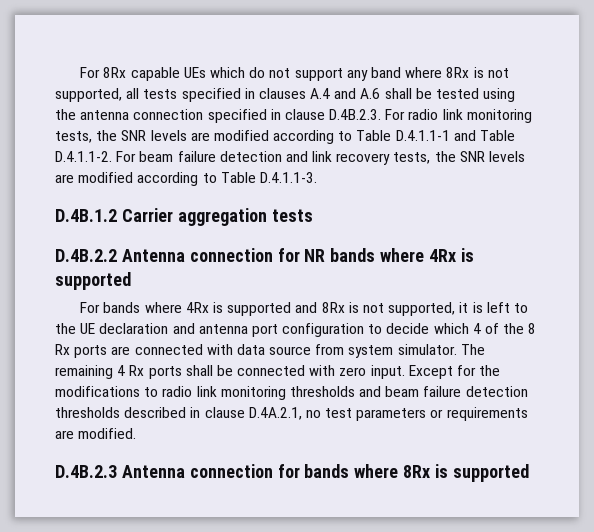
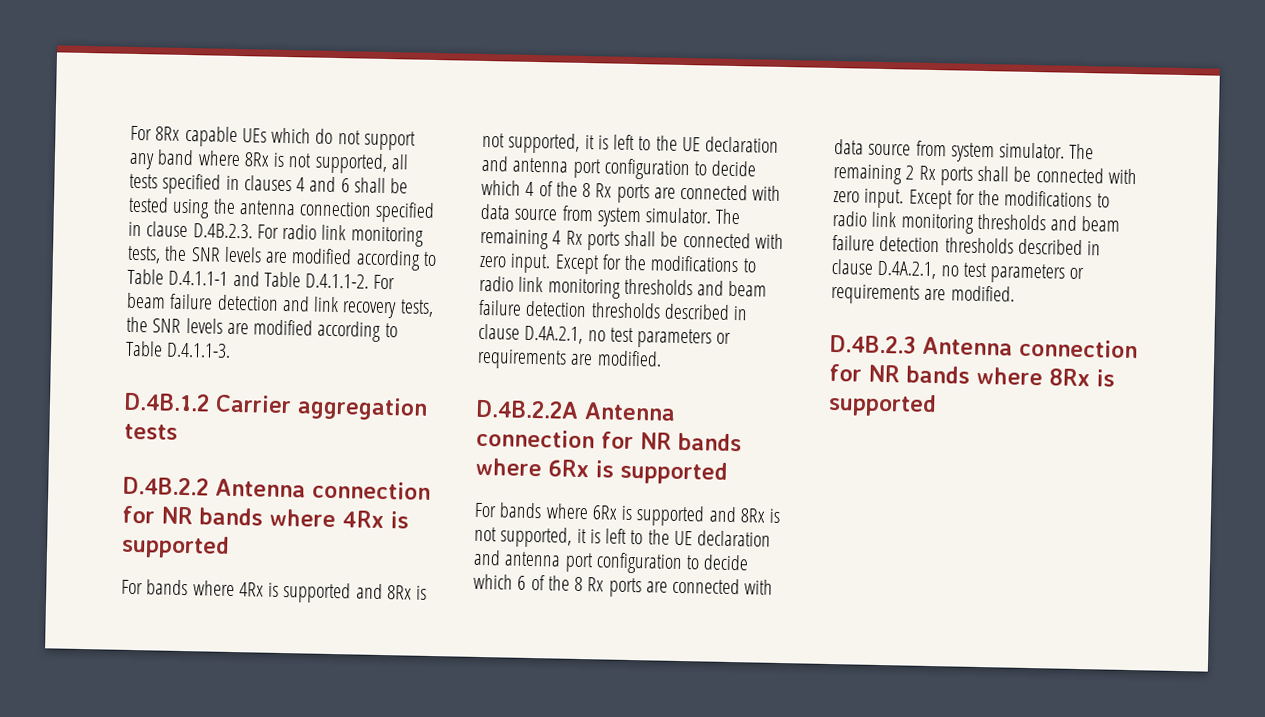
- For 8Rx capable UEs which do not support any band where 8Rx is not supported, all tests specified in clauses A.4 and A.6 shall be tested using the antenna connection specified in clause D.4B.2.3. For radio link monitoring tests, the SNR levels are modified according to Table D.4.1.1-1 and Table D.4.1.1-2. For beam failure detection and link recovery tests, the SNR levels are modified according to Table D.4.1.1-3.
+ For 8Rx capable UEs which do not support any band where 8Rx is not supported, all tests specified in clauses 4 and 6 shall be tested using the antenna connection specified in clause D.4B.2.3. For radio link monitoring tests, the SNR levels are modified according to Table D.4.1.1-1 and Table D.4.1.1-2. For beam failure detection and link recovery tests, the SNR levels are modified according to Table D.4.1.1-3.
+ D.4B.2.2A Antenna connection for NR bands where 6Rx is supported
+ For bands where 6Rx is supported and 8Rx is not supported, it is left to the UE declaration and antenna port configuration to decide which 6 of the 8 Rx ports are connected with data source from system simulator. The remaining 2 Rx ports shall be connected with zero input. Except for the modifications to radio link monitoring thresholds and beam failure detection thresholds described in clause D.4A.2.1, no test parameters or requirements are modified.
- D.4B.2.3 Antenna connection for bands where 8Rx is supported
+ D.4B.2.3 Antenna connection for NR bands where 8Rx is supported

